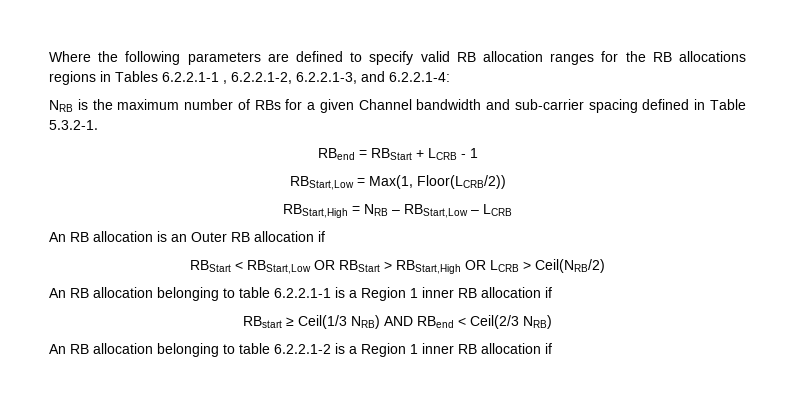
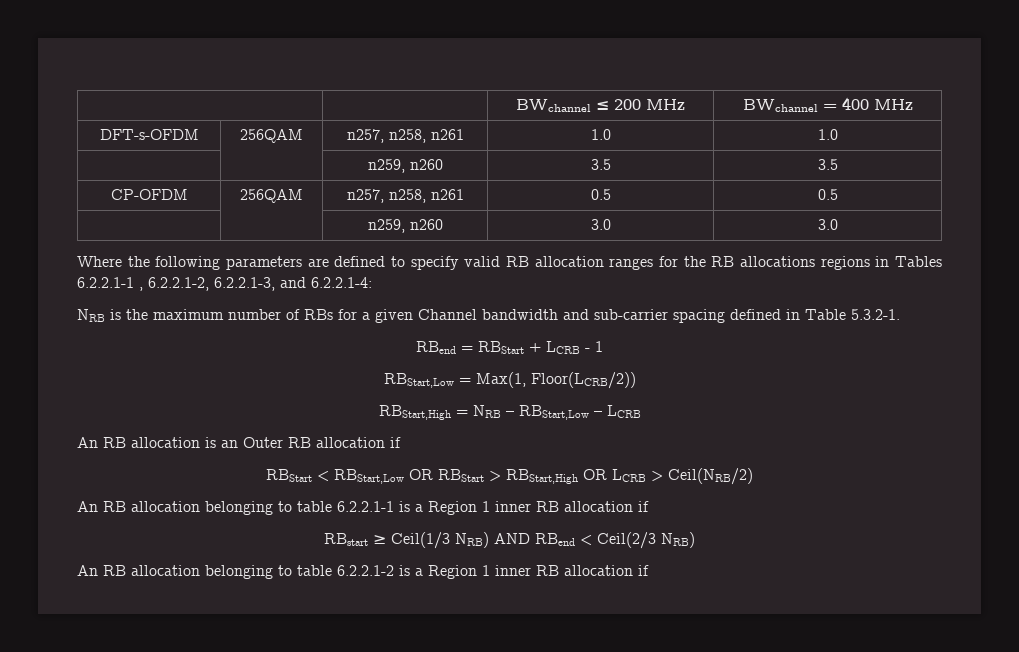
+ | | BWchannel ≤ 200 MHz | BWchannel = 400 MHz
+ DFT-s-OFDM | 256QAM | n257, n258, n261 | 1.0 | 1.0
+ | | n259, n260 | 3.5 | 3.5
+ CP-OFDM | 256QAM | n257, n258, n261 | 0.5 | 0.5
+ | | n259, n260 | 3.0 | 3.0

